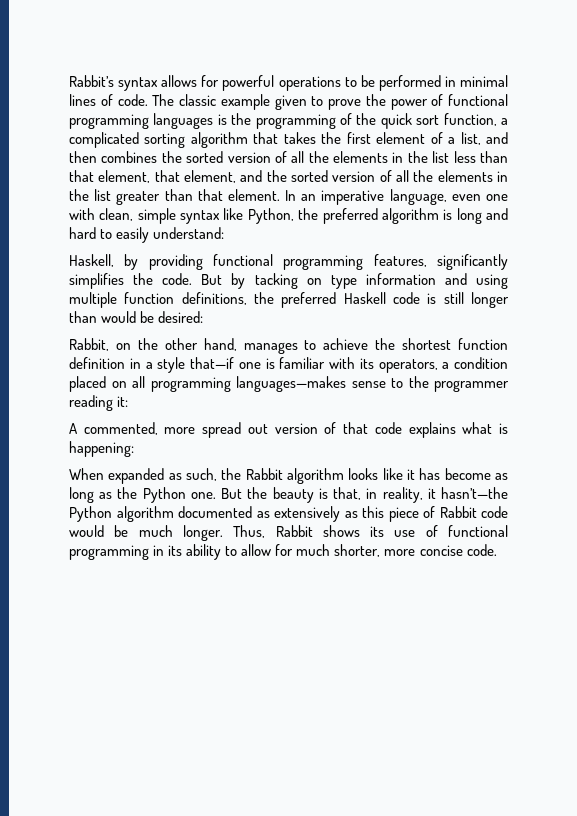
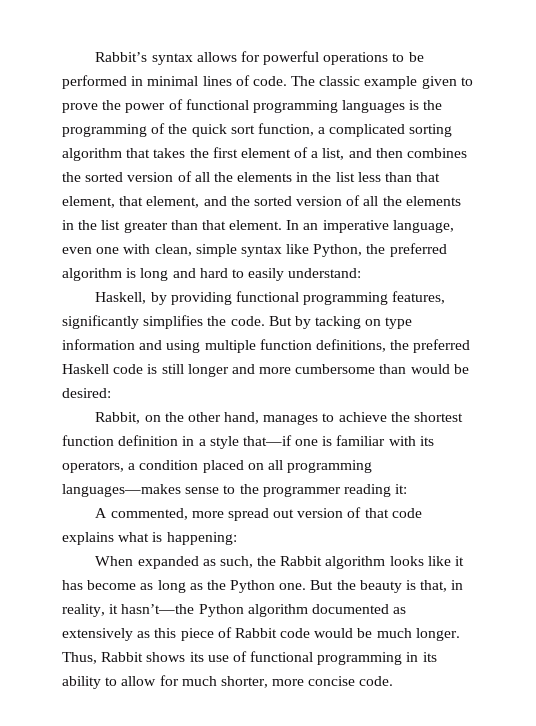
- But by tacking on type information and using multiple function definitions, the preferred Haskell code is still longer than would be desired:
+ But by tacking on type information and using multiple function definitions, the preferred Haskell code is still longer and more cumbersome than would be desired:

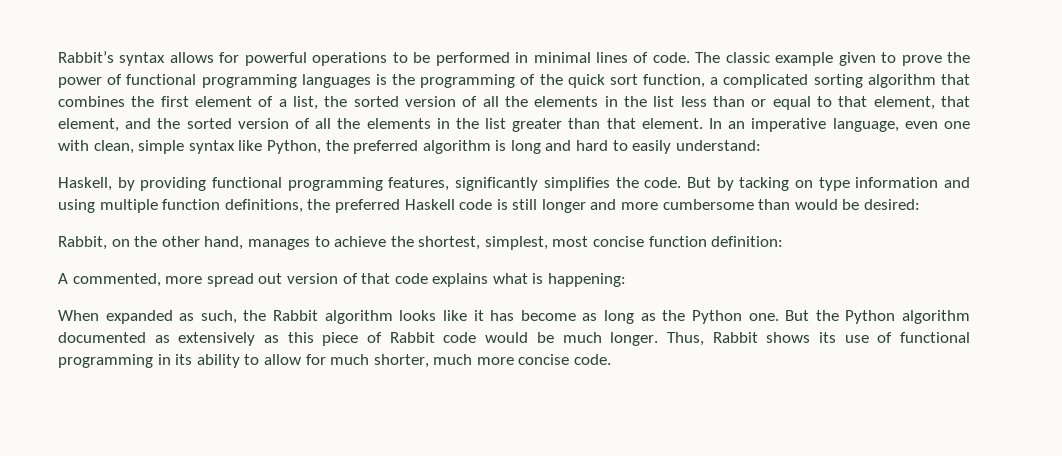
- The classic example given to prove the power of functional programming languages is the programming of the quick sort function, a complicated sorting algorithm that takes the first element of a list, and then combines the sorted version of all the elements in the list less than that element, that element, and the sorted version of all the elements in the list greater than that element.
+ The classic example given to prove the power of functional programming languages is the programming of the quick sort function, a complicated sorting algorithm that combines the first element of a list, the sorted version of all the elements in the list less than or equal to that element, that element, and the sorted version of all the elements in the list greater than that element.
- Rabbit, on the other hand, manages to achieve the shortest function definition in a style that—if one is familiar with its operators, a condition placed on all programming languages—makes sense to the programmer reading it:
+ Rabbit, on the other hand, manages to achieve the shortest, simplest, most concise function definition:
- But the beauty is that, in reality, it hasn’t—the Python algorithm documented as extensively as this piece of Rabbit code would be much longer.
+ But the Python algorithm documented as extensively as this piece of Rabbit code would be much longer.
- Thus, Rabbit shows its use of functional programming in its ability to allow for much shorter, more concise code.
+ Thus, Rabbit shows its use of functional programming in its ability to allow for much shorter, much more concise code.

